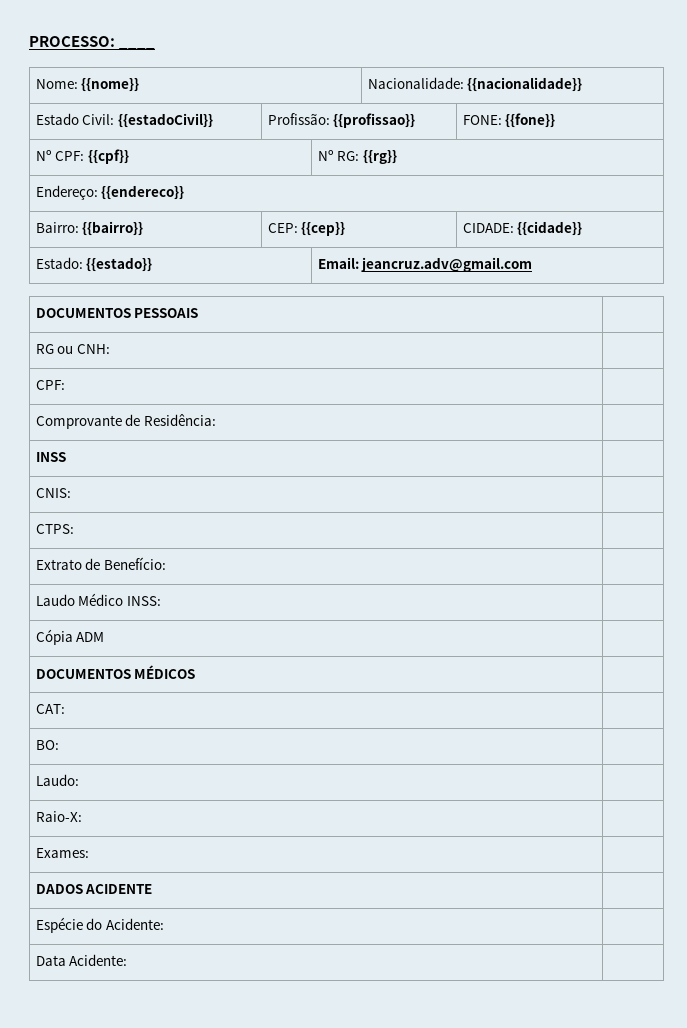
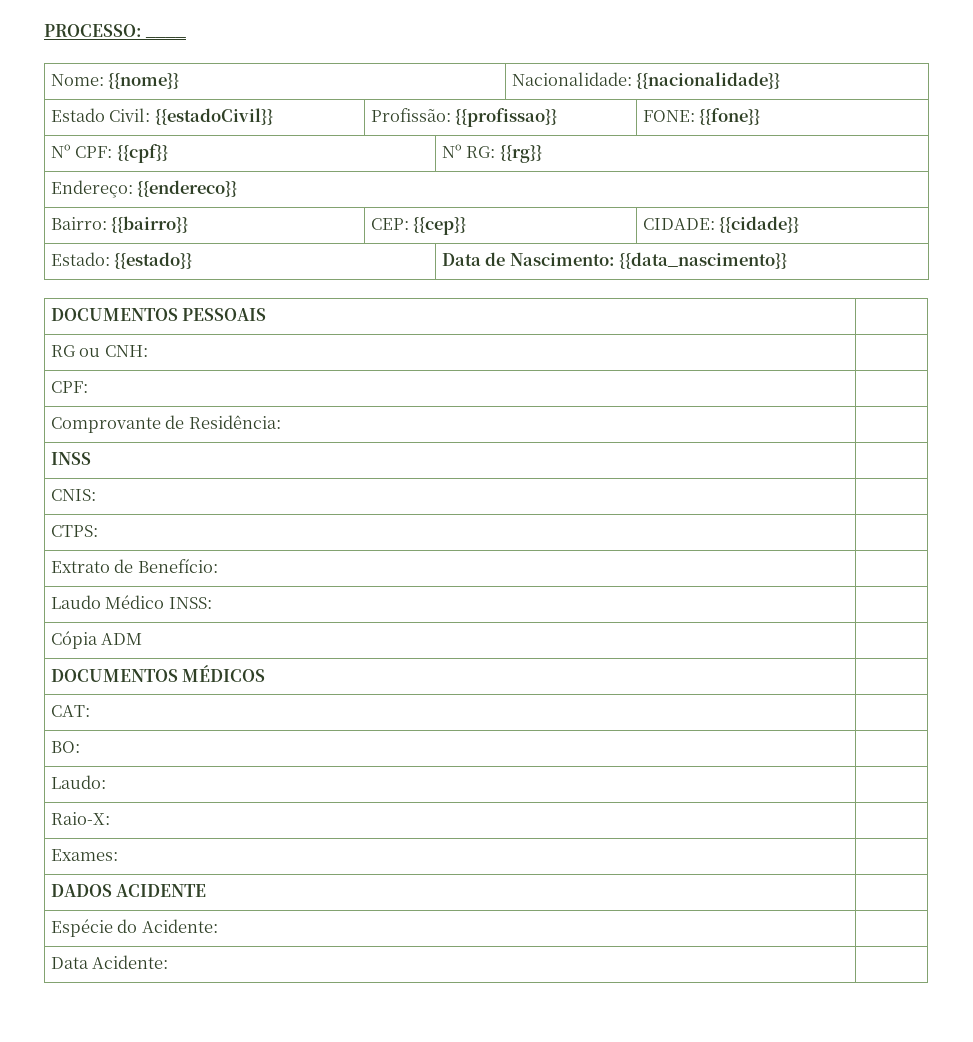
- Estado: {{estado}} | Email: jeancruz.adv@gmail.com
+ Estado: {{estado}} | Data de Nascimento: {{data_nascimento}}

